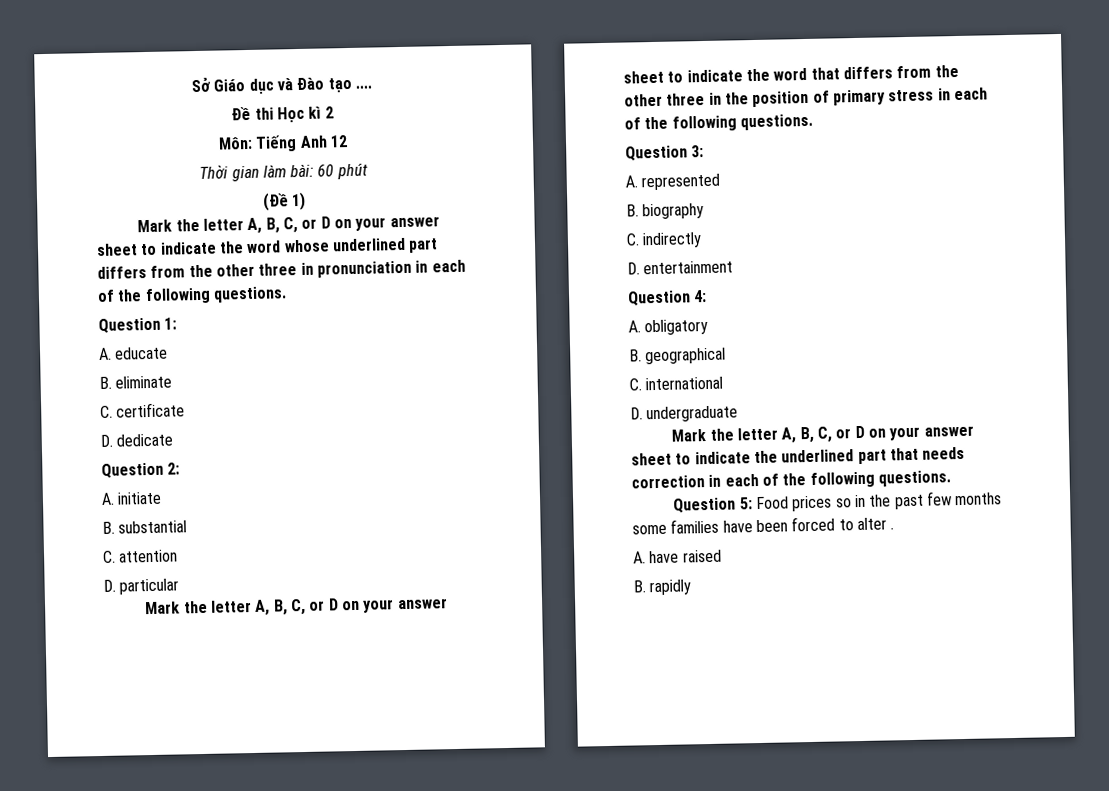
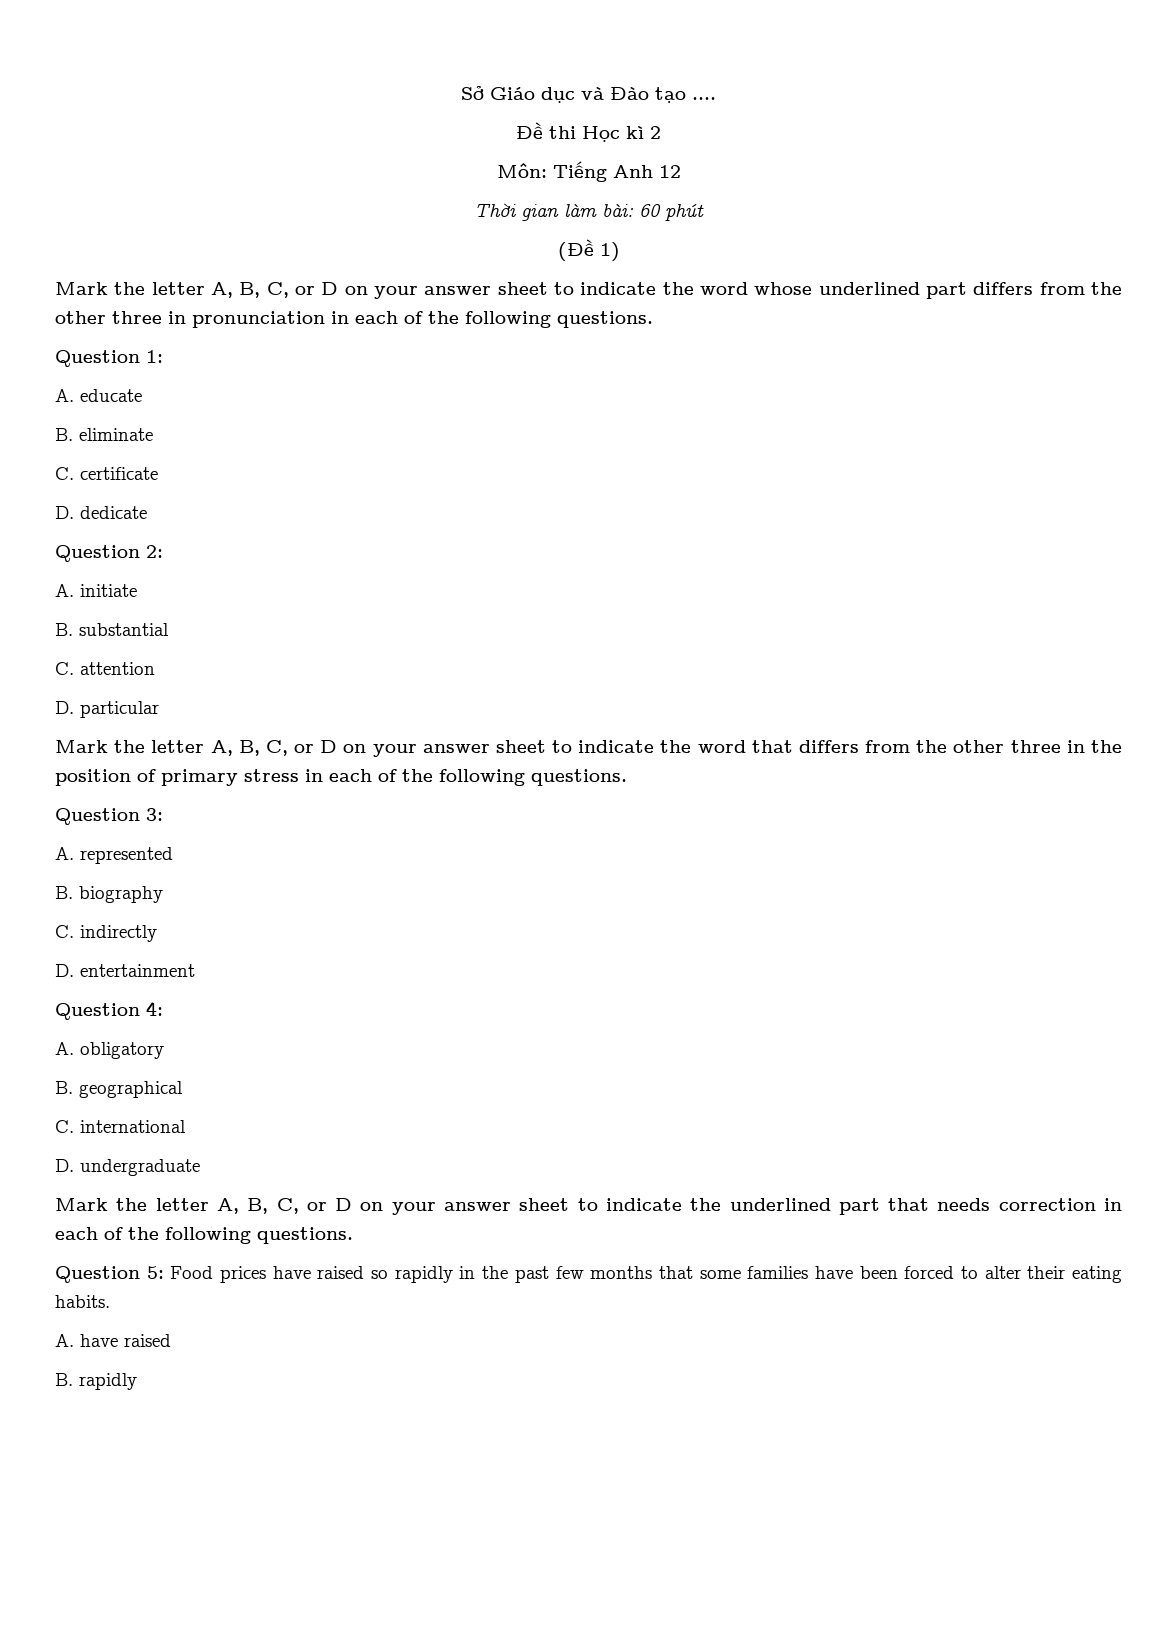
- Question 5: Food prices so in the past few months some families have been forced to alter .
+ Question 5: Food prices have raised so rapidly in the past few months that some families have been forced to alter their eating habits.

